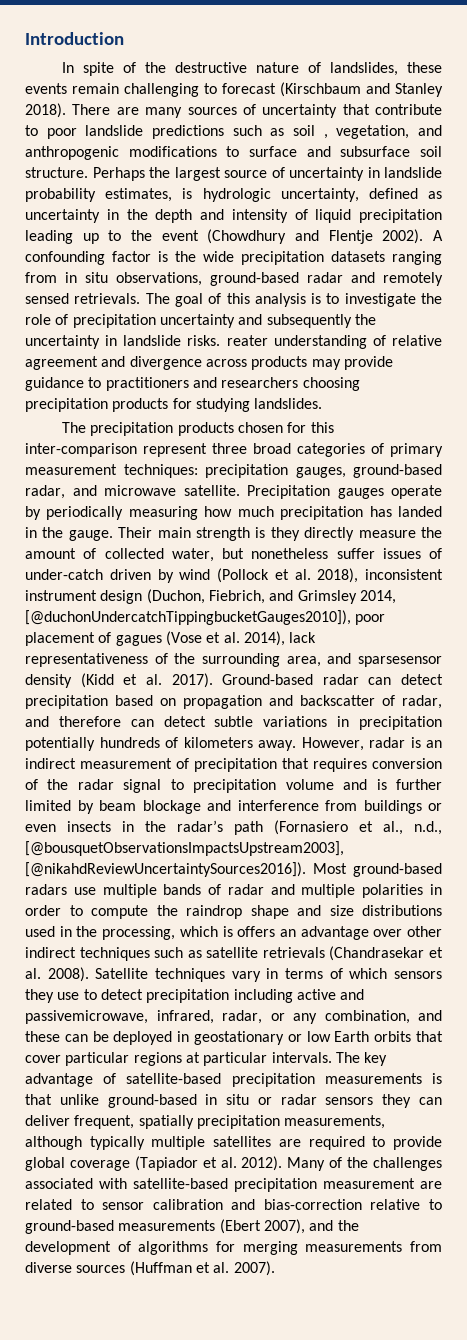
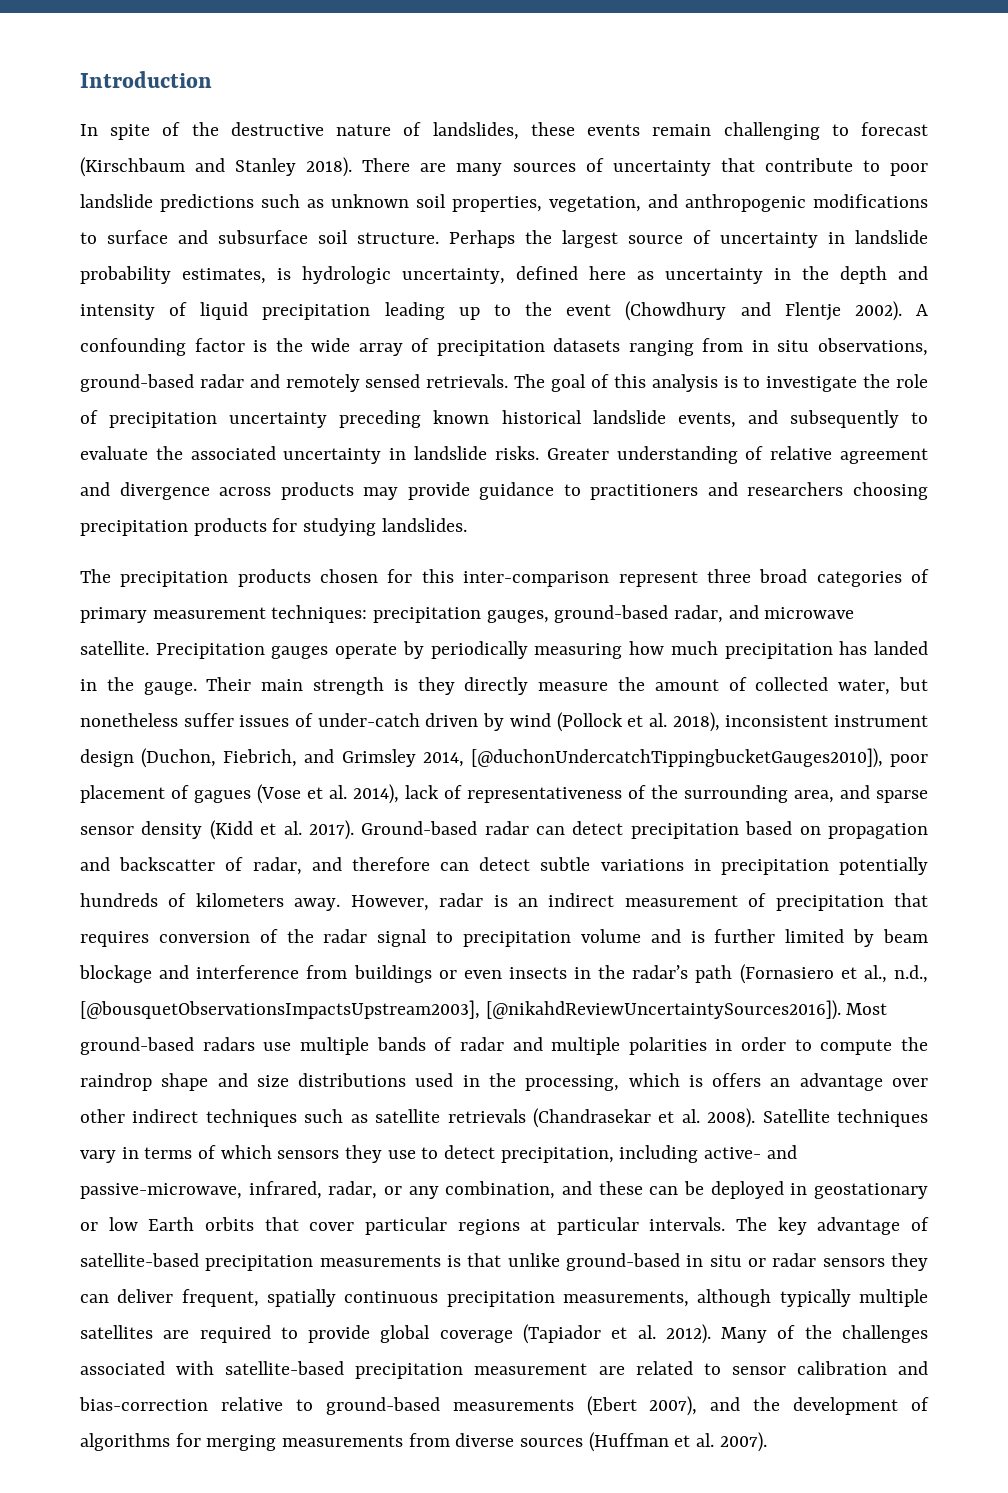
- There are many sources of uncertainty that contribute to poor landslide predictions such as soil , vegetation, and anthropogenic modifications to surface and subsurface soil structure.
+ There are many sources of uncertainty that contribute to poor landslide predictions such as unknown soil properties, vegetation, and anthropogenic modifications to surface and subsurface soil structure.
- Perhaps the largest source of uncertainty in landslide probability estimates, is hydrologic uncertainty, defined as uncertainty in the depth and intensity of liquid precipitation leading up to the event (Chowdhury and Flentje 2002).
+ Perhaps the largest source of uncertainty in landslide probability estimates, is hydrologic uncertainty, defined here as uncertainty in the depth and intensity of liquid precipitation leading up to the event (Chowdhury and Flentje 2002).
- A confounding factor is the wide precipitation datasets ranging from in situ observations, ground-based radar and remotely sensed retrievals.
+ A confounding factor is the wide array of precipitation datasets ranging from in situ observations, ground-based radar and remotely sensed retrievals.
- The goal of this analysis is to investigate the role of precipitation uncertainty and subsequently the uncertainty in landslide risks. reater understanding of relative agreement and divergence across products may provide guidance to practitioners and researchers choosing precipitation products for studying landslides.
+ The goal of this analysis is to investigate the role of precipitation uncertainty preceding known historical landslide events, and subsequently to evaluate the associated uncertainty in landslide risks. Greater understanding of relative agreement and divergence across products may provide guidance to practitioners and researchers choosing precipitation products for studying landslides.
- Their main strength is they directly measure the amount of collected water, but nonetheless suffer issues of under-catch driven by wind (Pollock et al. 2018), inconsistent instrument design (Duchon, Fiebrich, and Grimsley 2014, [@duchonUndercatchTippingbucketGauges2010]), poor placement of gagues (Vose et al. 2014), lack representativeness of the surrounding area, and sparsesensor density (Kidd et al. 2017).
+ Their main strength is they directly measure the amount of collected water, but nonetheless suffer issues of under-catch driven by wind (Pollock et al. 2018), inconsistent instrument design (Duchon, Fiebrich, and Grimsley 2014, [@duchonUndercatchTippingbucketGauges2010]), poor placement of gagues (Vose et al. 2014), lack of representativeness of the surrounding area, and sparse sensor density (Kidd et al. 2017).
- Satellite techniques vary in terms of which sensors they use to detect precipitation including active and passivemicrowave, infrared, radar, or any combination, and these can be deployed in geostationary or low Earth orbits that cover particular regions at particular intervals.
+ Satellite techniques vary in terms of which sensors they use to detect precipitation, including active- and passive-microwave, infrared, radar, or any combination, and these can be deployed in geostationary or low Earth orbits that cover particular regions at particular intervals.
- The key advantage of satellite-based precipitation measurements is that unlike ground-based in situ or radar sensors they can deliver frequent, spatially precipitation measurements, although typically multiple satellites are required to provide global coverage (Tapiador et al. 2012).
+ The key advantage of satellite-based precipitation measurements is that unlike ground-based in situ or radar sensors they can deliver frequent, spatially continuous precipitation measurements, although typically multiple satellites are required to provide global coverage (Tapiador et al. 2012).

